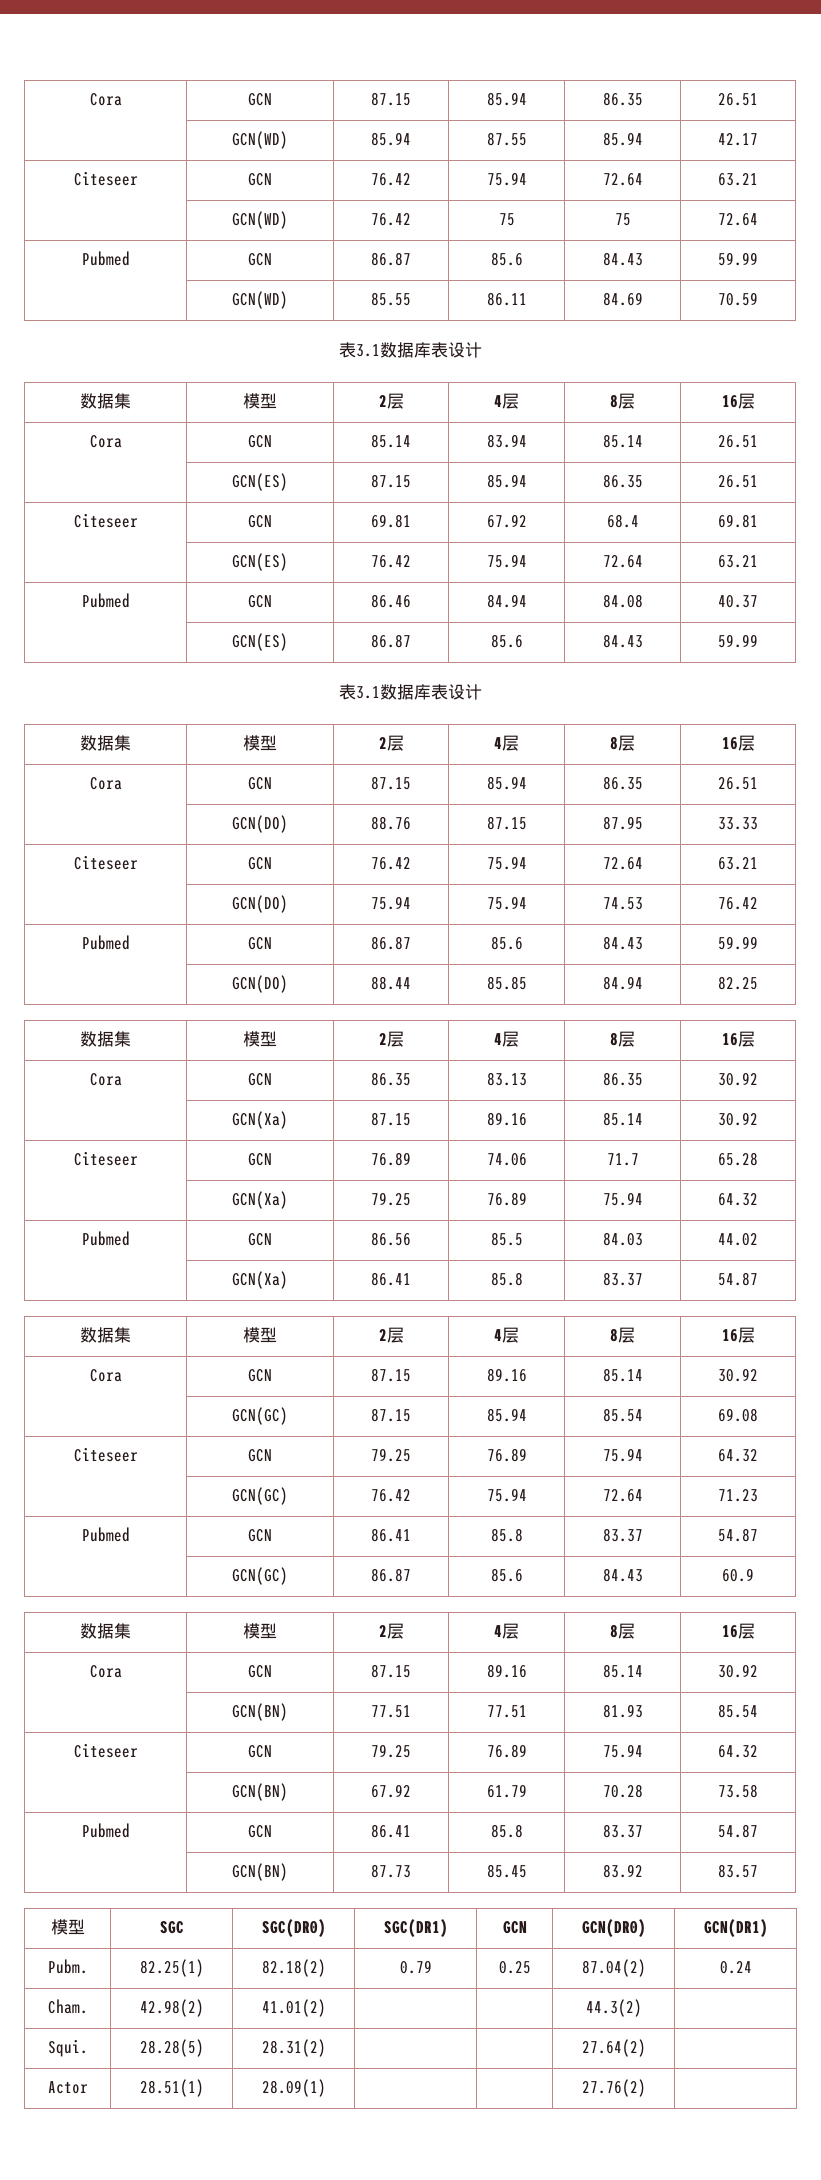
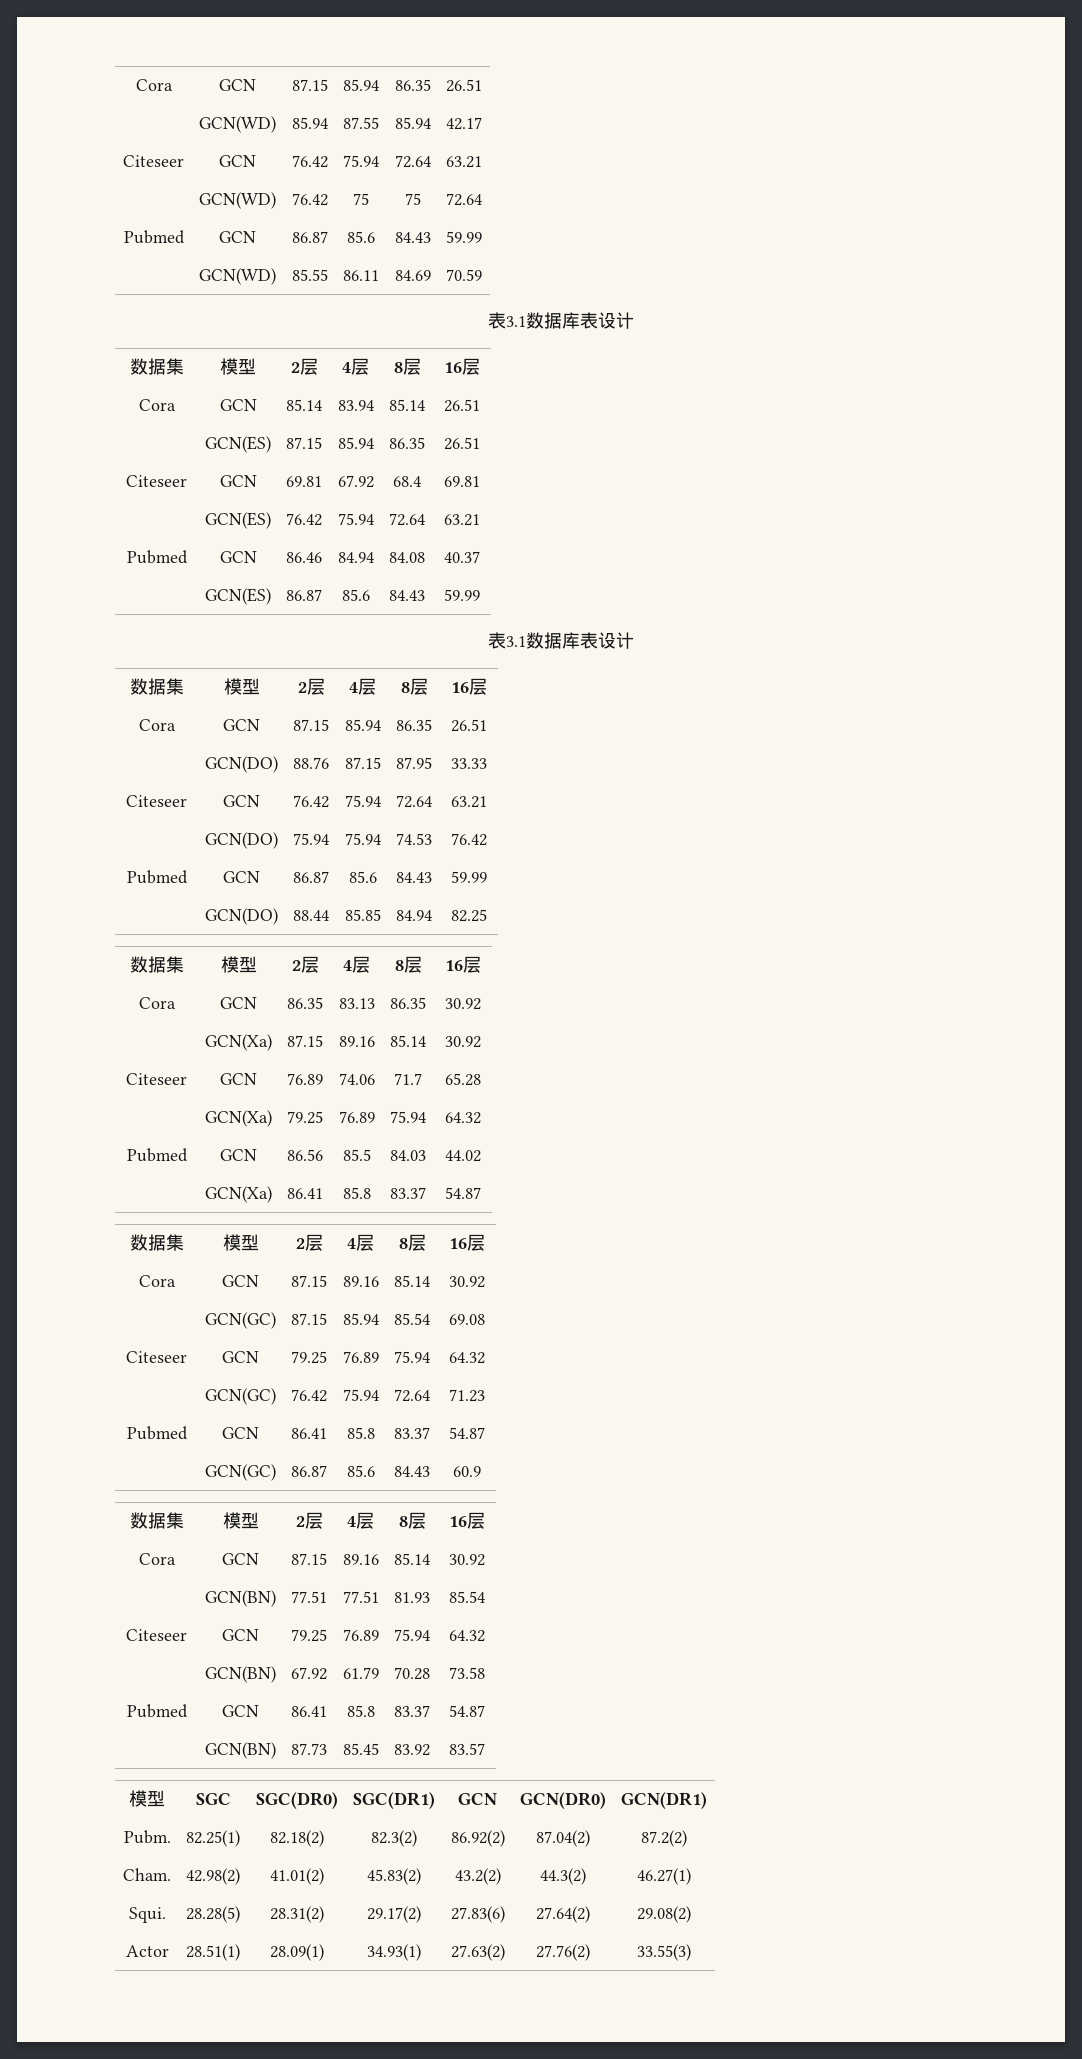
- Pubm. | 82.25(1) | 82.18(2) | 0.79 | 0.25 | 87.04(2) | 0.24
+ Pubm. | 82.25(1) | 82.18(2) | 82.3(2) | 86.92(2) | 87.04(2) | 87.2(2)
- Cham. | 42.98(2) | 41.01(2) | | | 44.3(2) |
+ Cham. | 42.98(2) | 41.01(2) | 45.83(2) | 43.2(2) | 44.3(2) | 46.27(1)
- Squi. | 28.28(5) | 28.31(2) | | | 27.64(2) |
+ Squi. | 28.28(5) | 28.31(2) | 29.17(2) | 27.83(6) | 27.64(2) | 29.08(2)
- Actor | 28.51(1) | 28.09(1) | | | 27.76(2) |
+ Actor | 28.51(1) | 28.09(1) | 34.93(1) | 27.63(2) | 27.76(2) | 33.55(3)

